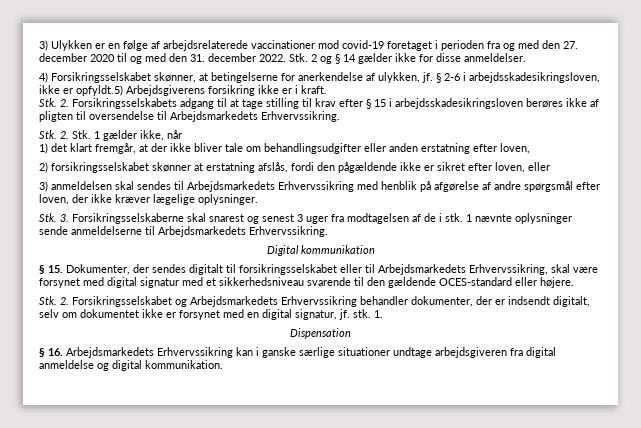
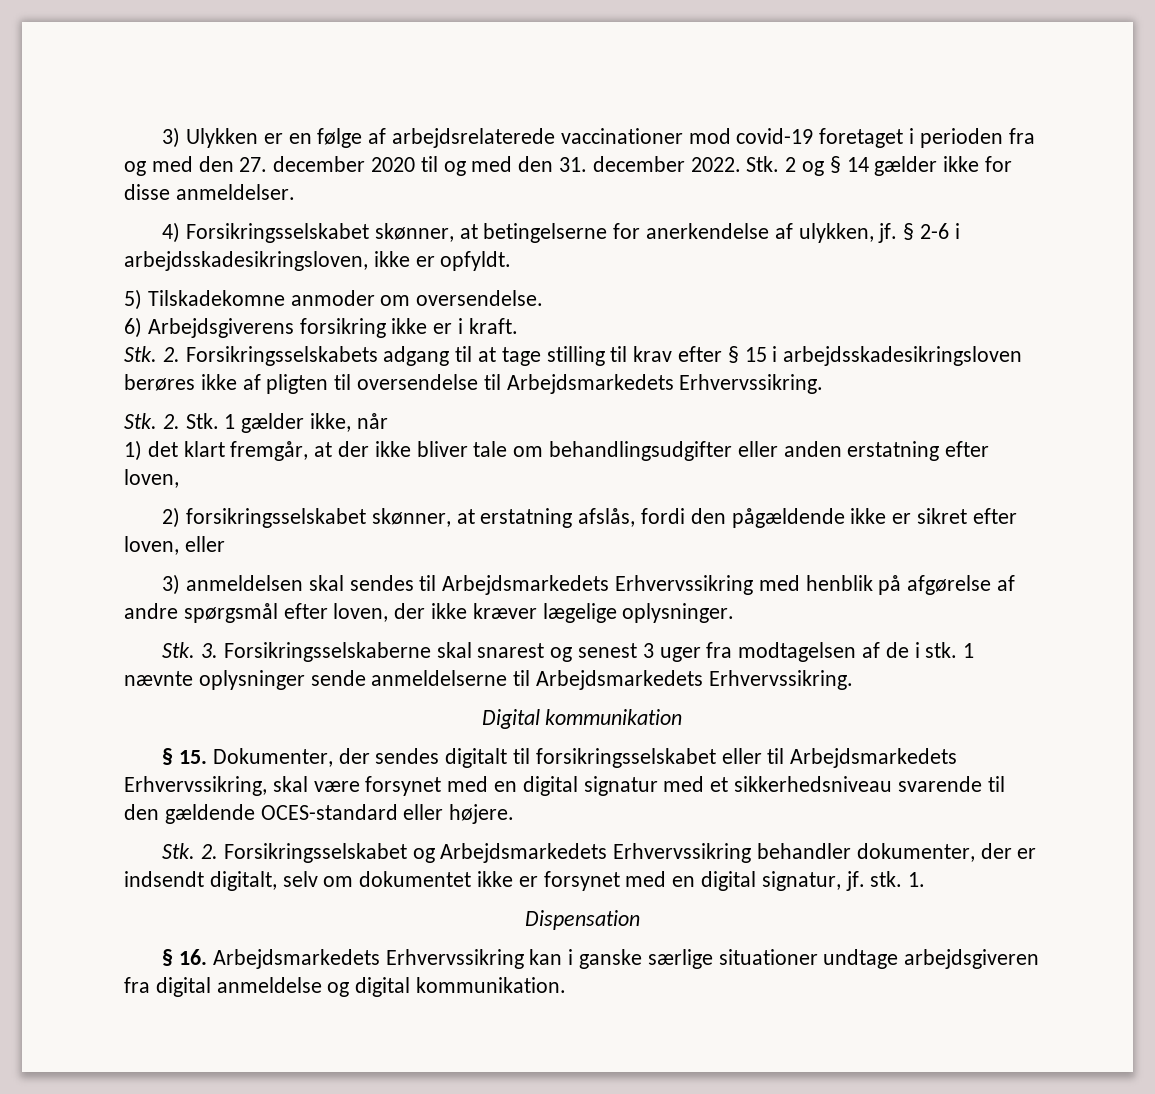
- § 2-6 i arbejdsskadesikringsloven, ikke er opfyldt.5) Arbejdsgiverens forsikring ikke er i kraft.
+ § 2-6 i arbejdsskadesikringsloven, ikke er opfyldt.
+ 5) Tilskadekomne anmoder om oversendelse.
+ 6) Arbejdsgiverens forsikring ikke er i kraft.
- 2) forsikringsselskabet skønner at erstatning afslås, fordi den pågældende ikke er sikret efter loven, eller
+ 2) forsikringsselskabet skønner, at erstatning afslås, fordi den pågældende ikke er sikret efter loven, eller
- § 15. Dokumenter, der sendes digitalt til forsikringsselskabet eller til Arbejdsmarkedets Erhvervssikring, skal være forsynet med digital signatur med et sikkerhedsniveau svarende til den gældende OCES-standard eller højere.
+ § 15. Dokumenter, der sendes digitalt til forsikringsselskabet eller til Arbejdsmarkedets Erhvervssikring, skal være forsynet med en digital signatur med et sikkerhedsniveau svarende til den gældende OCES-standard eller højere.

